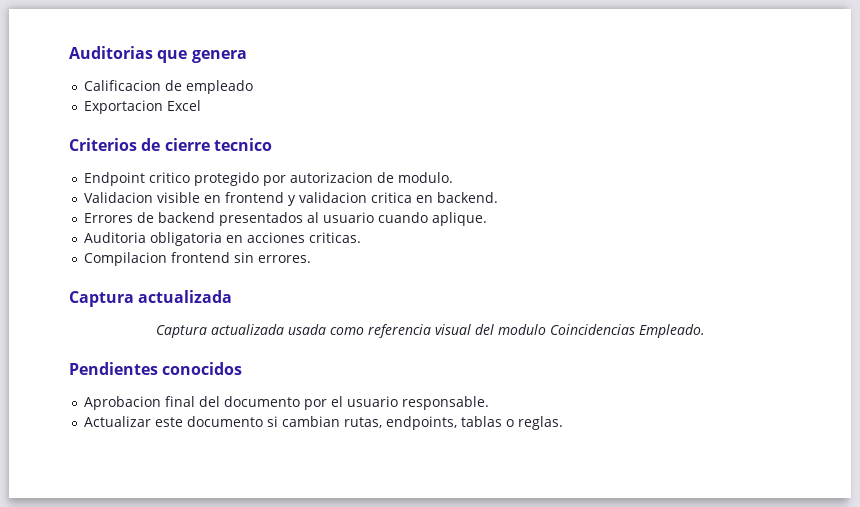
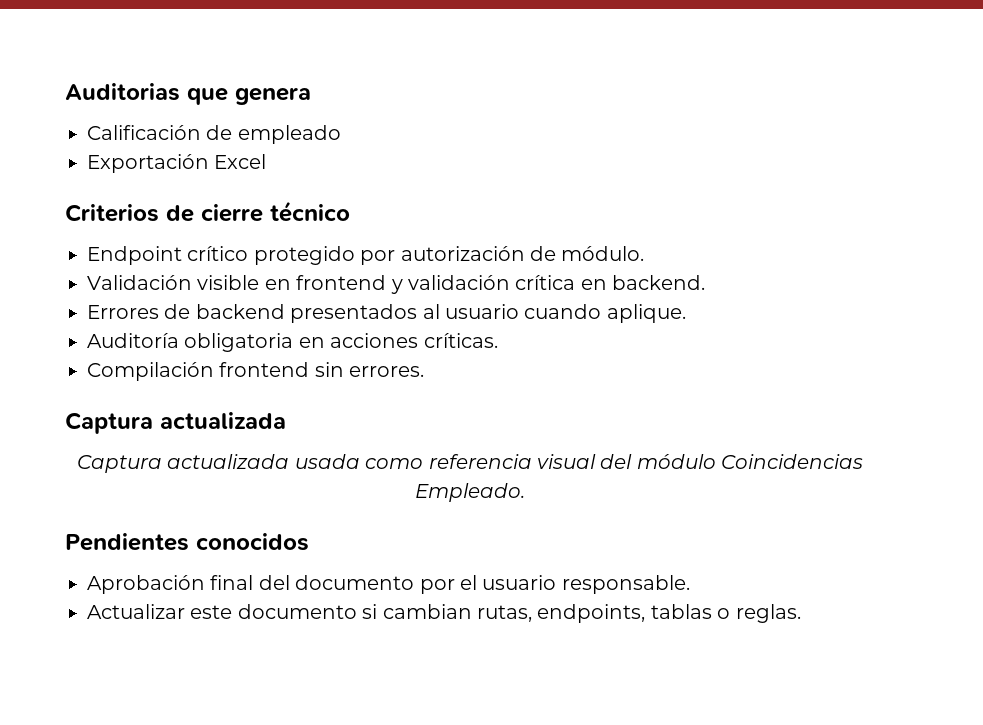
- Calificacion de empleado
+ Calificación de empleado
- Exportacion Excel
+ Exportación Excel
- Criterios de cierre tecnico
+ Criterios de cierre técnico
- Endpoint critico protegido por autorizacion de modulo.
- Validacion visible en frontend y validacion critica en backend.
+ Endpoint crítico protegido por autorización de módulo.
+ Validación visible en frontend y validación crítica en backend.
- Auditoria obligatoria en acciones criticas.
- Compilacion frontend sin errores.
+ Auditoría obligatoria en acciones críticas.
+ Compilación frontend sin errores.
- Captura actualizada usada como referencia visual del modulo Coincidencias Empleado.
+ Captura actualizada usada como referencia visual del módulo Coincidencias Empleado.
- Aprobacion final del documento por el usuario responsable.
+ Aprobación final del documento por el usuario responsable.

